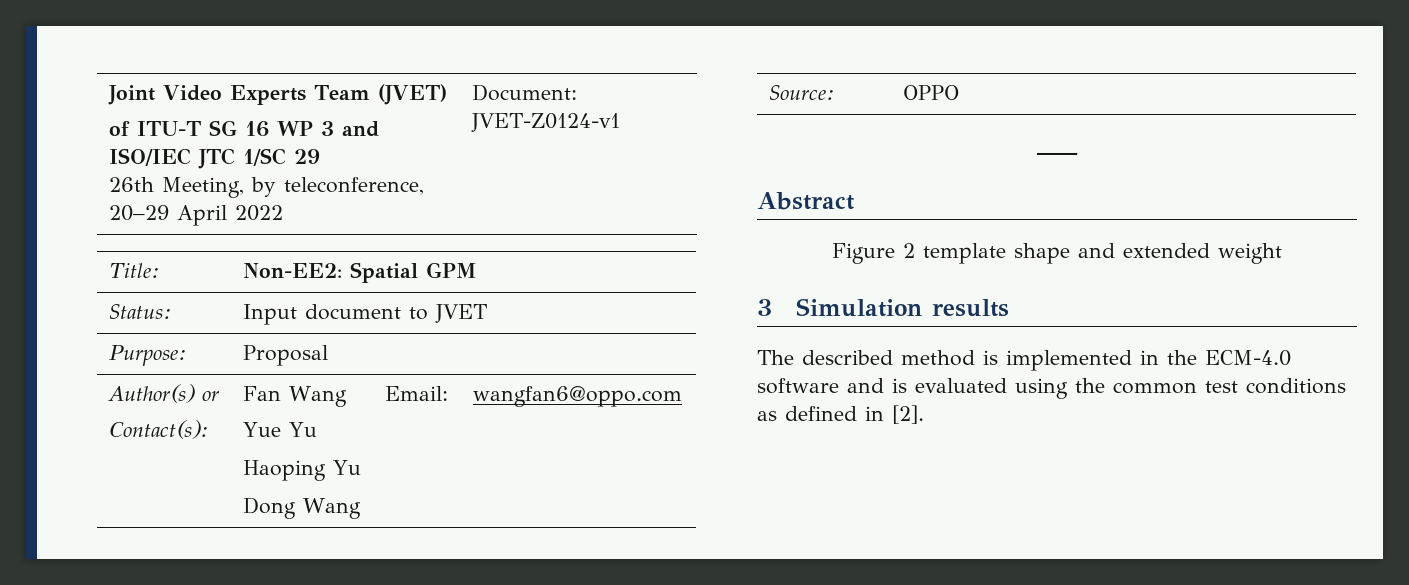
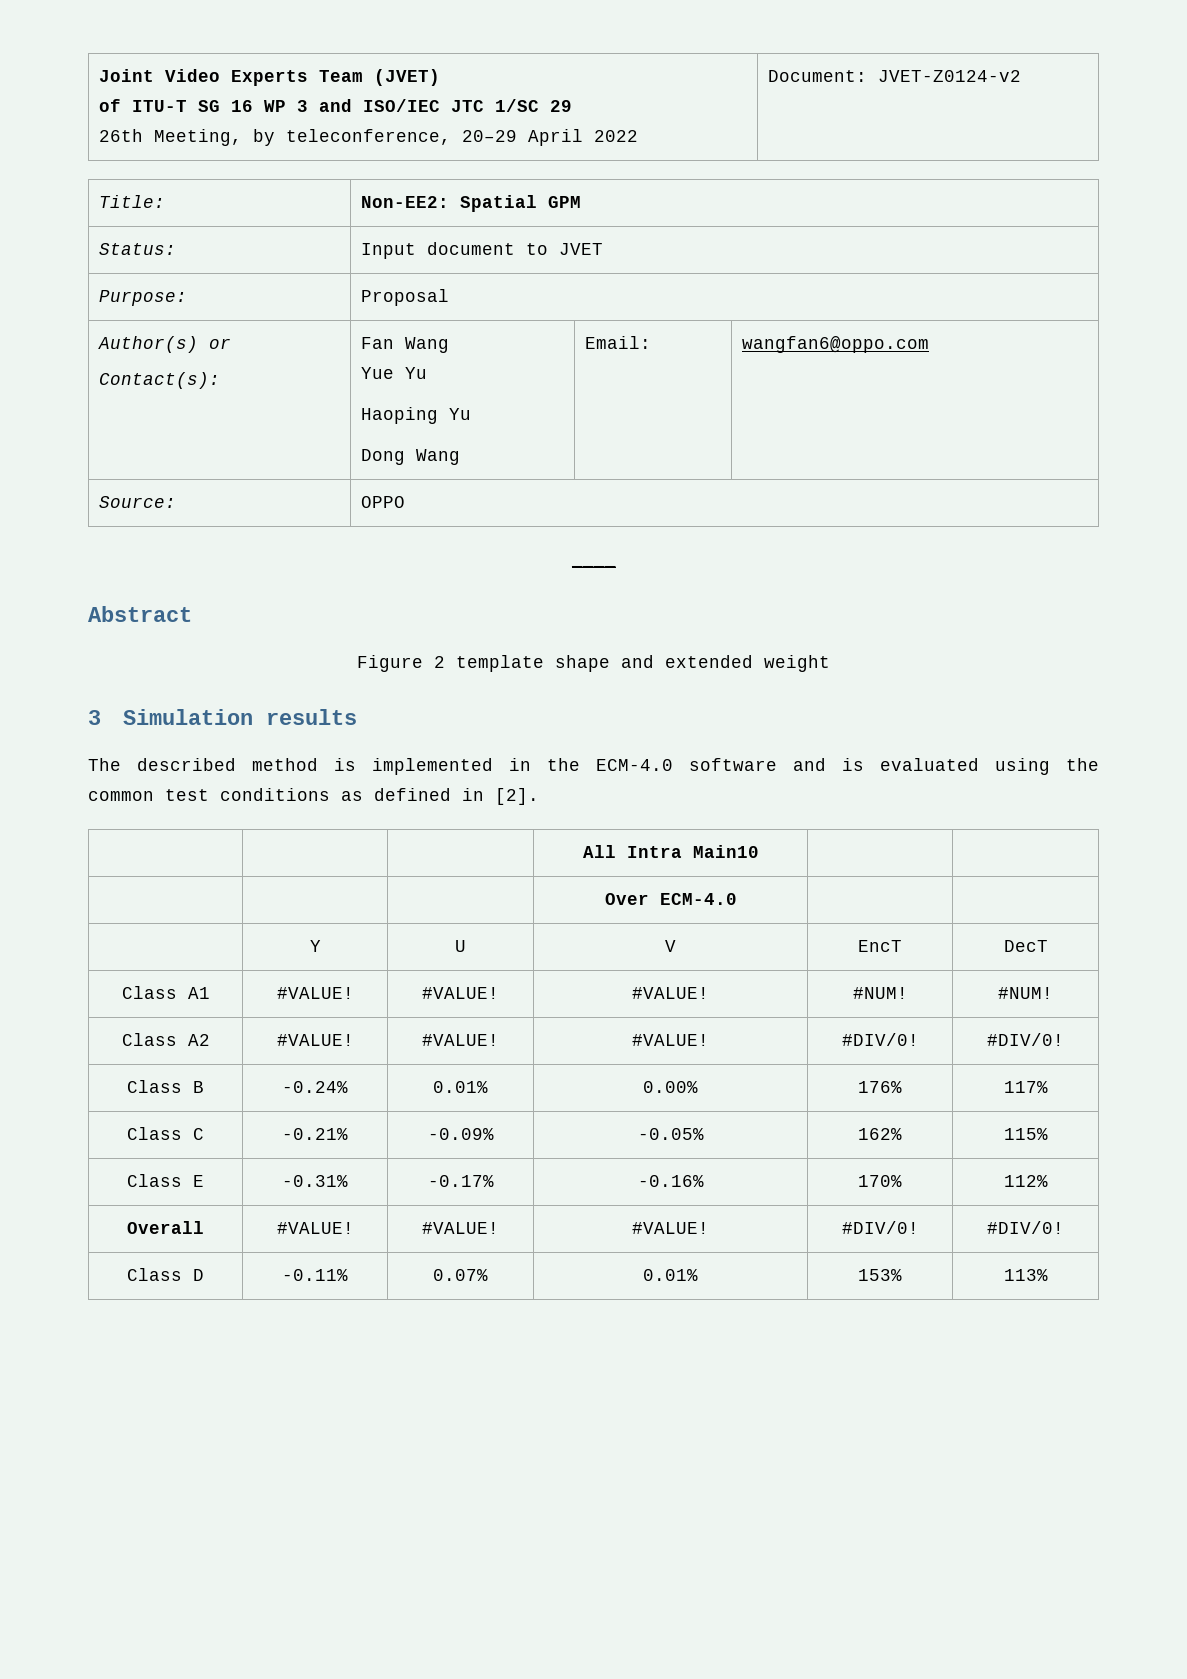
  Joint Video Experts Team (JVET)
  of ITU-T SG 16 WP 3 and ISO/IEC JTC 1/SC 29
- 26th Meeting, by teleconference, 20–29 April 2022 | Document: JVET-Z0124-v1
+ 26th Meeting, by teleconference, 20–29 April 2022 | Document: JVET-Z0124-v2
+ | | | All Intra Main10 | |
+ | | | Over ECM-4.0 | |
+ | Y | U | V | EncT | DecT
+ Class A1 | #VALUE! | #VALUE! | #VALUE! | #NUM! | #NUM!
+ Class A2 | #VALUE! | #VALUE! | #VALUE! | #DIV/0! | #DIV/0!
+ Class B | -0.24% | 0.01% | 0.00% | 176% | 117%
+ Class C | -0.21% | -0.09% | -0.05% | 162% | 115%
+ Class E | -0.31% | -0.17% | -0.16% | 170% | 112%
+ Overall | #VALUE! | #VALUE! | #VALUE! | #DIV/0! | #DIV/0!
+ Class D | -0.11% | 0.07% | 0.01% | 153% | 113%

